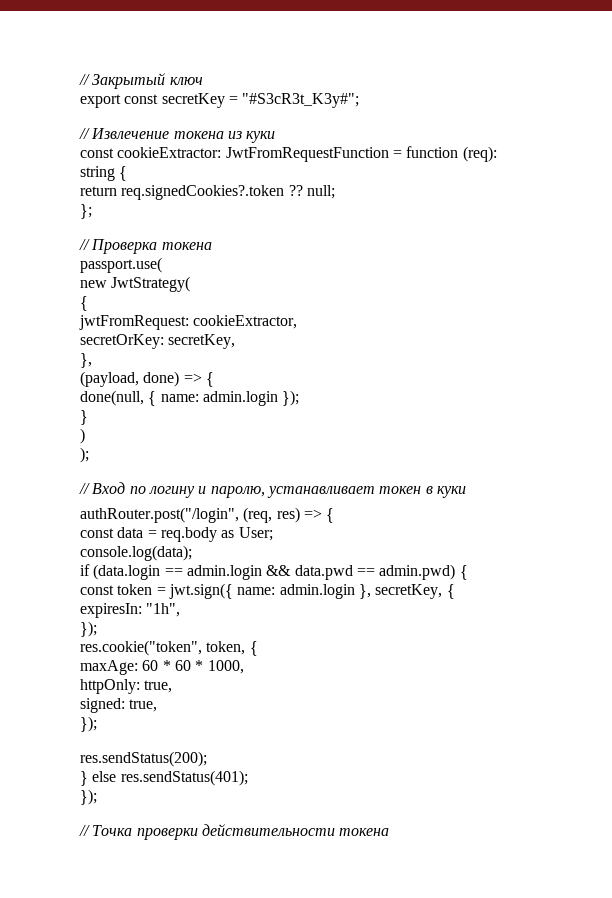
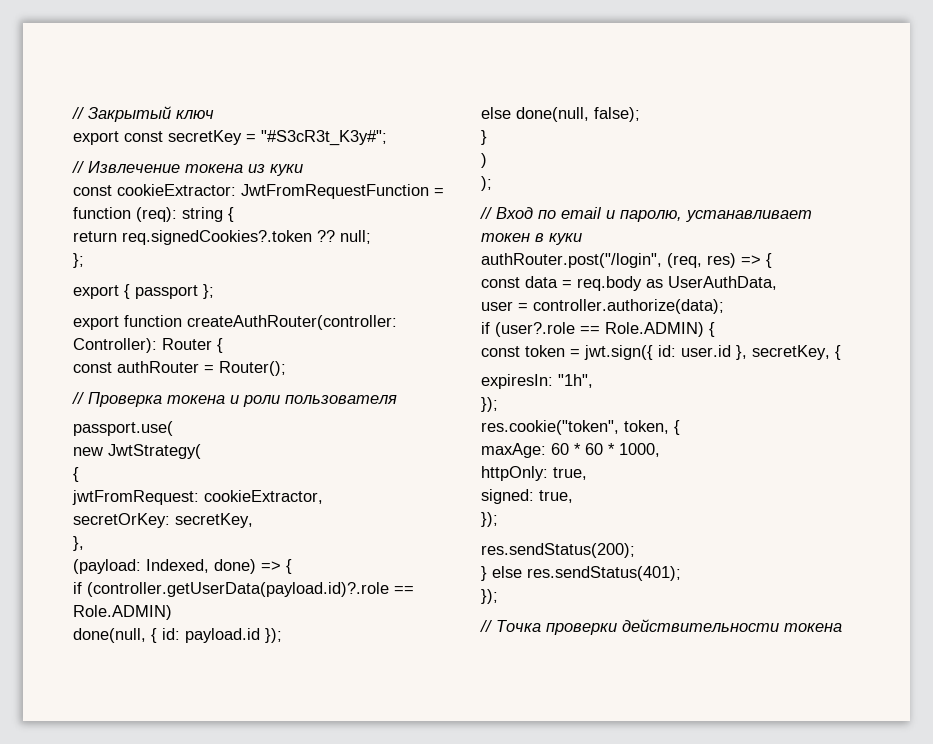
+ export { passport };
+ export function createAuthRouter(controller: Controller): Router {
+ const authRouter = Router();
- // Проверка токена
+ // Проверка токена и роли пользователя
- (payload, done) => {
+ (payload: Indexed, done) => {
+ if (controller.getUserData(payload.id)?.role == Role.ADMIN)
- done(null, { name: admin.login });
+ done(null, { id: payload.id });
+ else done(null, false);
- // Вход по логину и паролю, устанавливает токен в куки
+ // Вход по email и паролю, устанавливает токен в куки
- const data = req.body as User;
- console.log(data);
- if (data.login == admin.login && data.pwd == admin.pwd) {
+ const data = req.body as UserAuthData,
+ user = controller.authorize(data);
+ if (user?.role == Role.ADMIN) {
- const token = jwt.sign({ name: admin.login }, secretKey, {
+ const token = jwt.sign({ id: user.id }, secretKey, {

